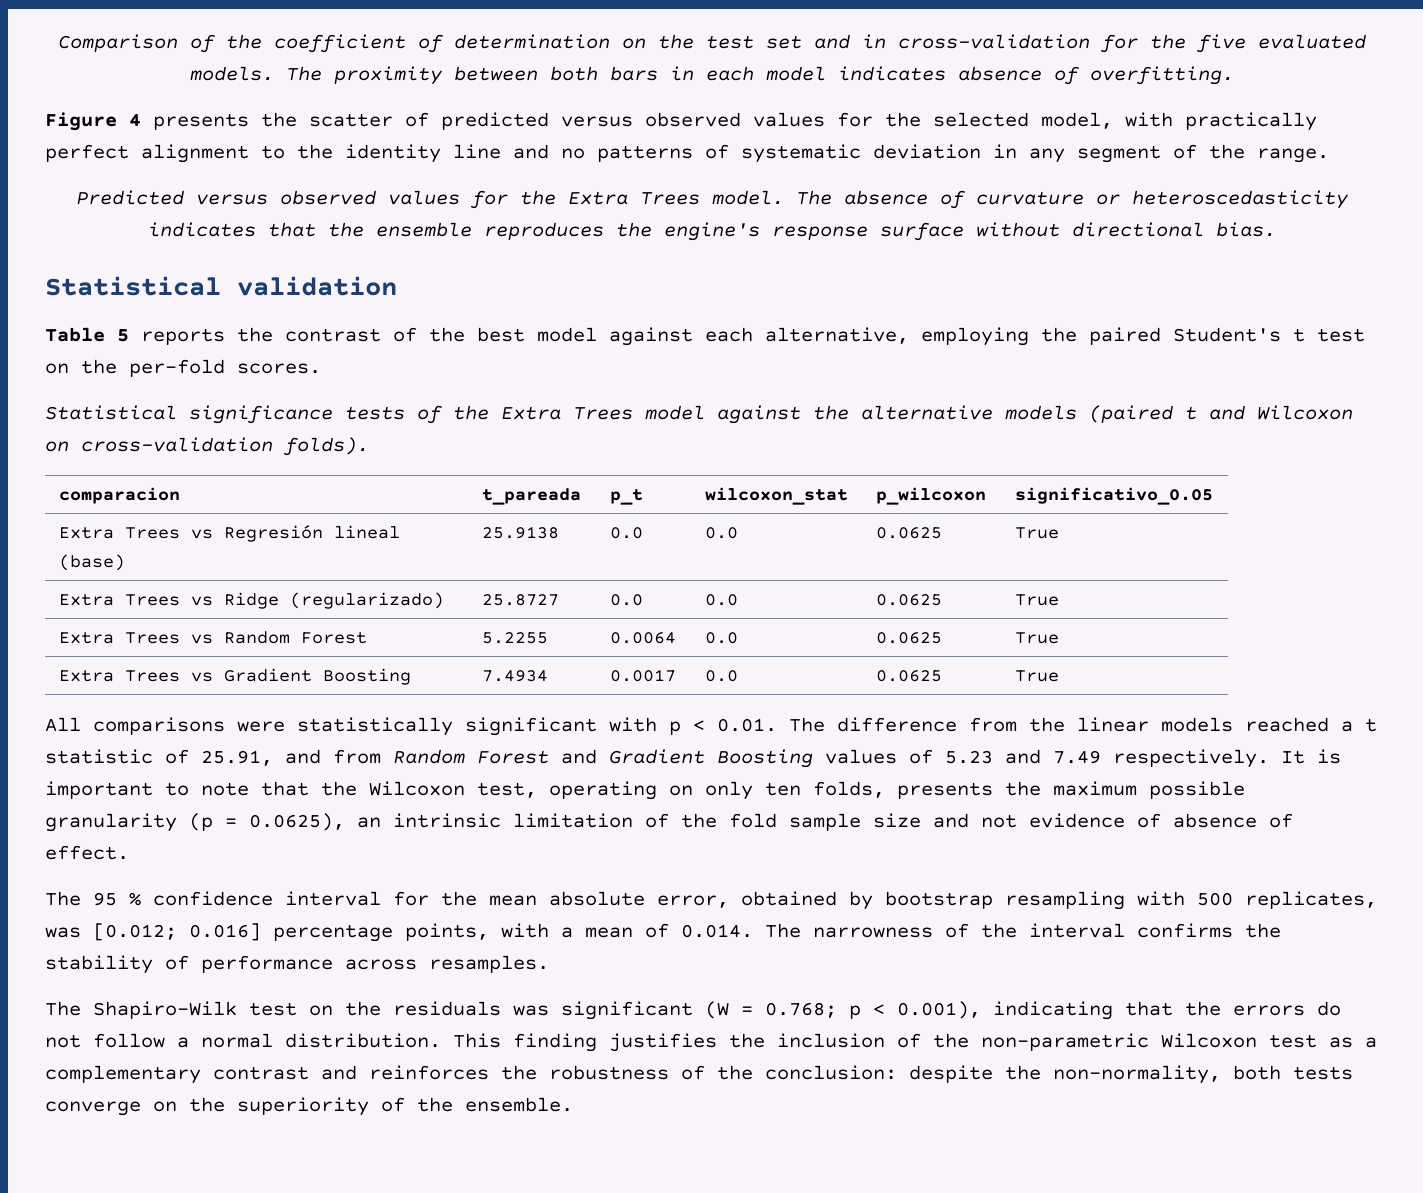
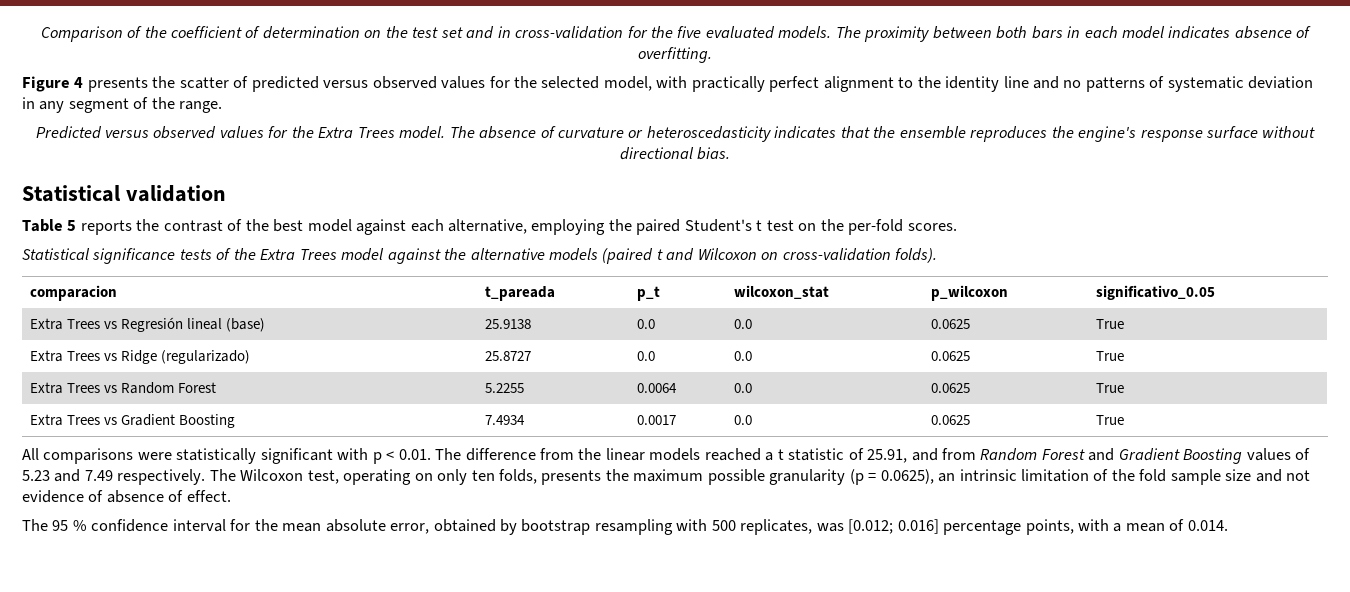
- It is important to note that the Wilcoxon test, operating on only ten folds, presents the maximum possible granularity (p = 0.0625), an intrinsic limitation of the fold sample size and not evidence of absence of effect.
+ The Wilcoxon test, operating on only ten folds, presents the maximum possible granularity (p = 0.0625), an intrinsic limitation of the fold sample size and not evidence of absence of effect.
- The 95 % confidence interval for the mean absolute error, obtained by bootstrap resampling with 500 replicates, was [0.012; 0.016] percentage points, with a mean of 0.014. The narrowness of the interval confirms the stability of performance across resamples.
- The Shapiro-Wilk test on the residuals was significant (W = 0.768; p < 0.001), indicating that the errors do not follow a normal distribution. This finding justifies the inclusion of the non-parametric Wilcoxon test as a complementary contrast and reinforces the robustness of the conclusion: despite the non-normality, both tests converge on the superiority of the ensemble.
+ The 95 % confidence interval for the mean absolute error, obtained by bootstrap resampling with 500 replicates, was [0.012; 0.016] percentage points, with a mean of 0.014.

